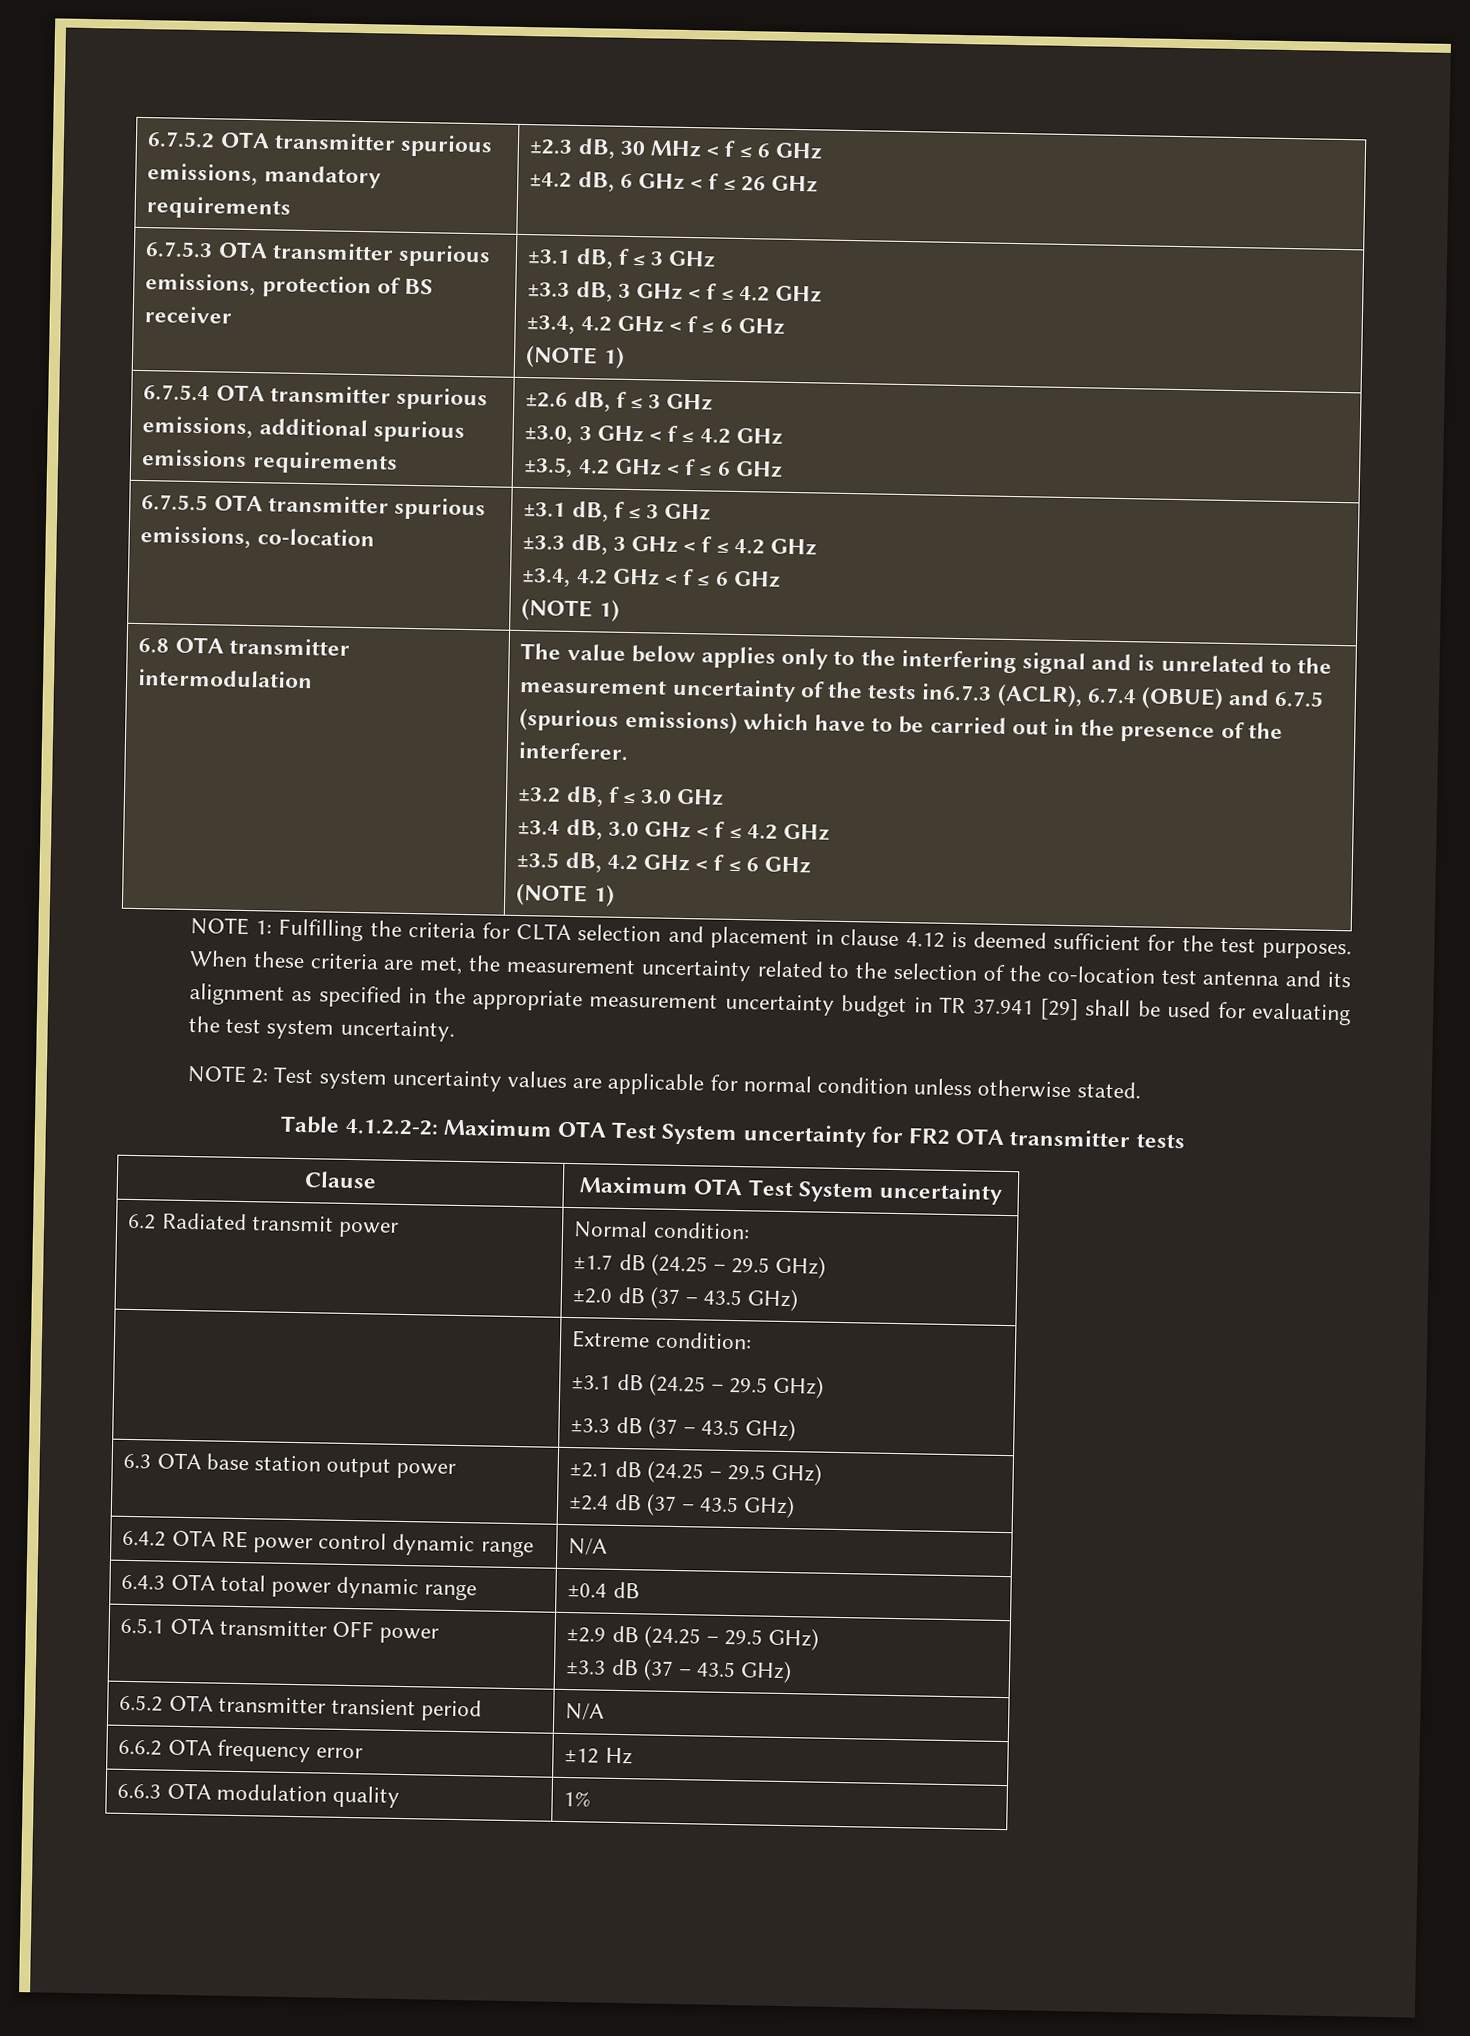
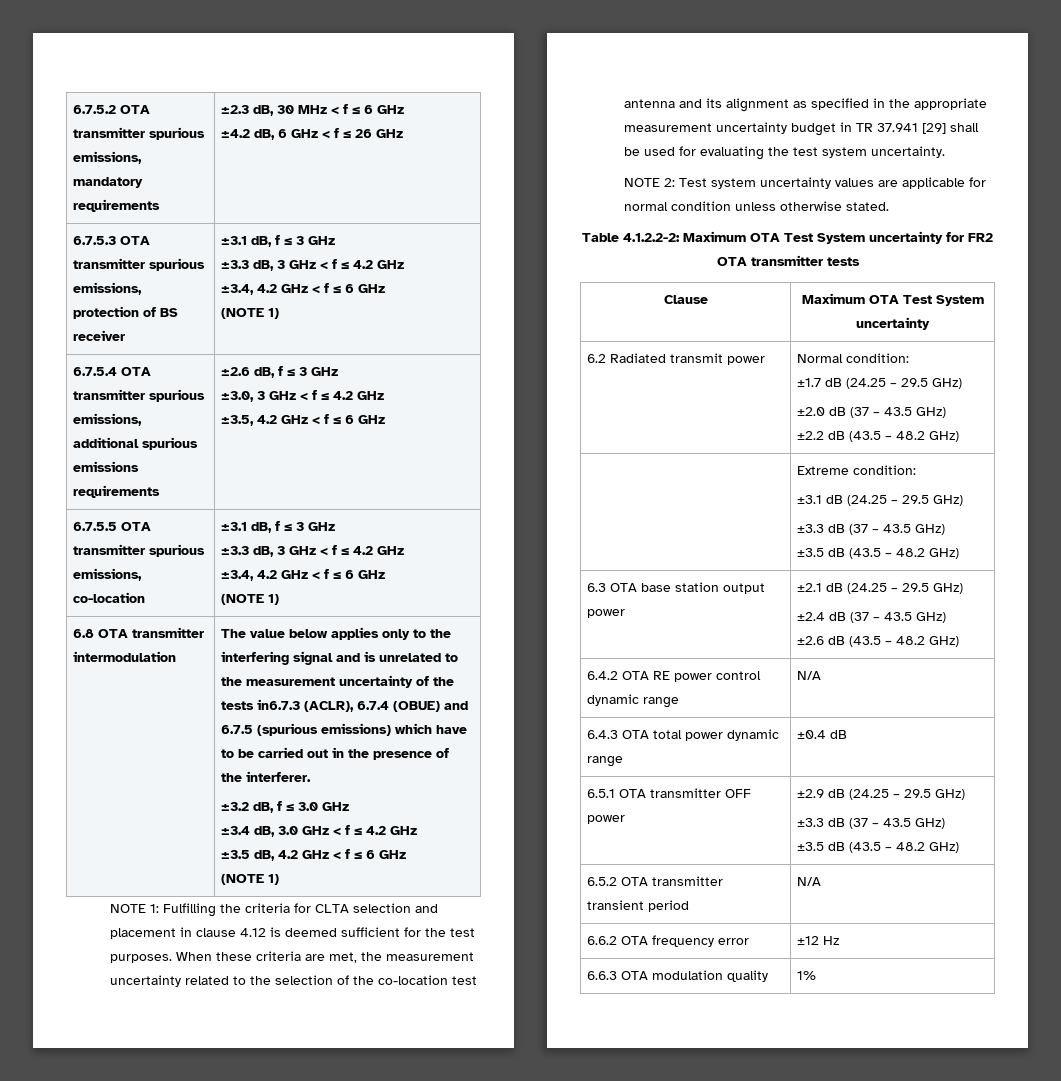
  6.2 Radiated transmit power | Normal condition:
  ±1.7 dB (24.25 – 29.5 GHz)
  ±2.0 dB (37 – 43.5 GHz)
+ ±2.2 dB (43.5 – 48.2 GHz)
  | Extreme condition:
  ±3.1 dB (24.25 – 29.5 GHz)
  ±3.3 dB (37 – 43.5 GHz)
+ ±3.5 dB (43.5 – 48.2 GHz)
  6.3 OTA base station output power | ±2.1 dB (24.25 – 29.5 GHz)
  ±2.4 dB (37 – 43.5 GHz)
+ ±2.6 dB (43.5 – 48.2 GHz)
  6.5.1 OTA transmitter OFF power | ±2.9 dB (24.25 – 29.5 GHz)
  ±3.3 dB (37 – 43.5 GHz)
+ ±3.5 dB (43.5 – 48.2 GHz)

